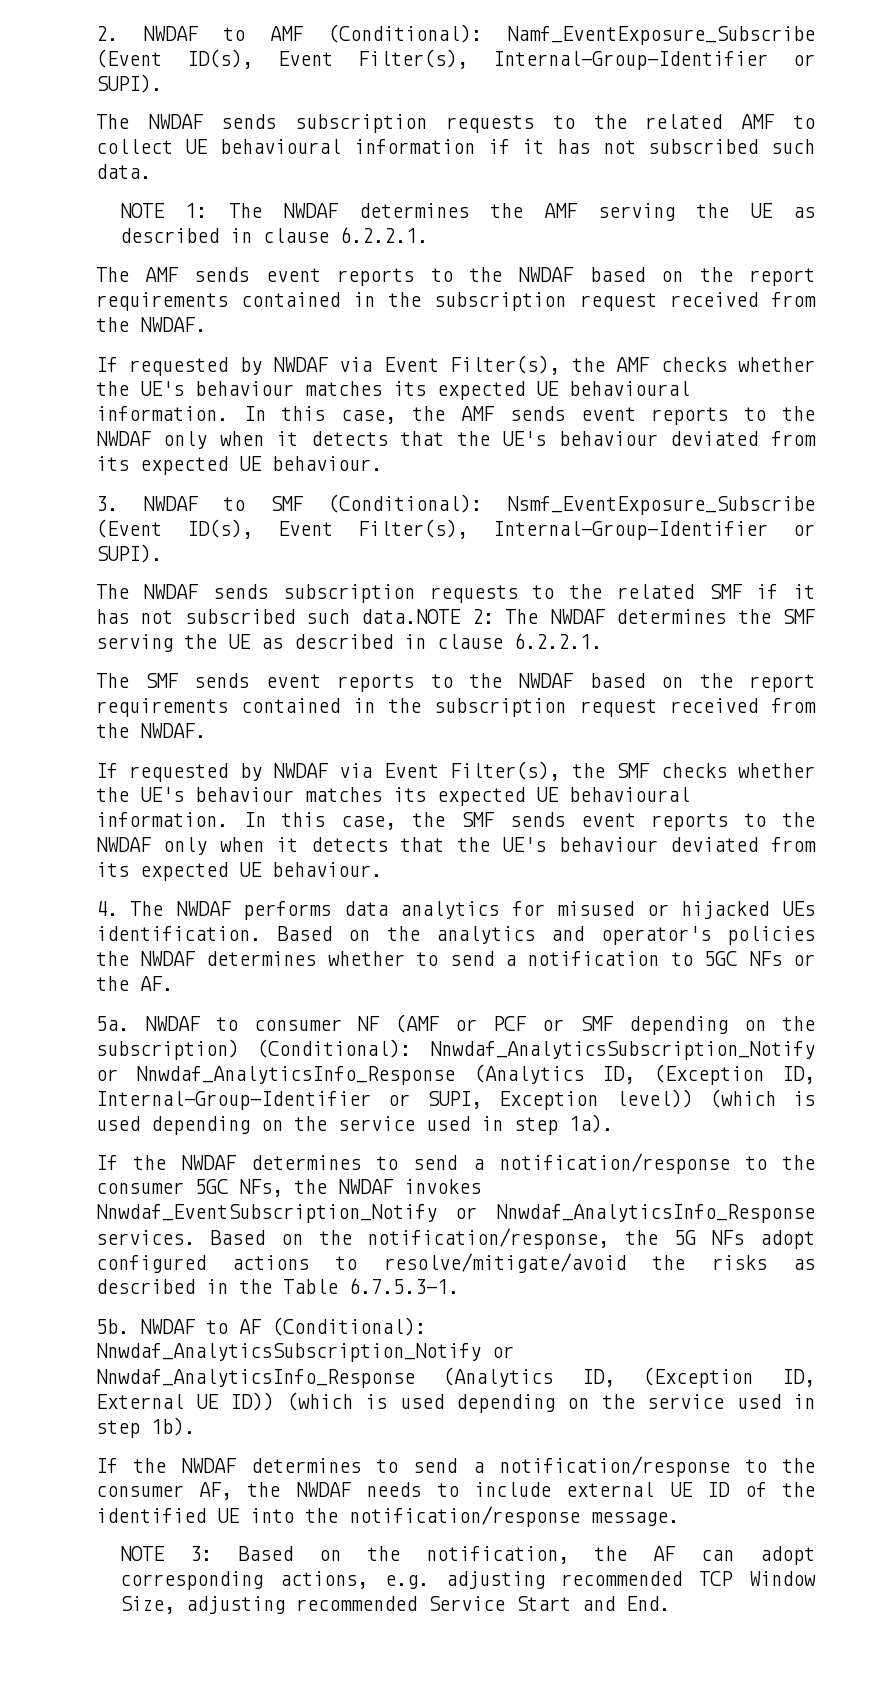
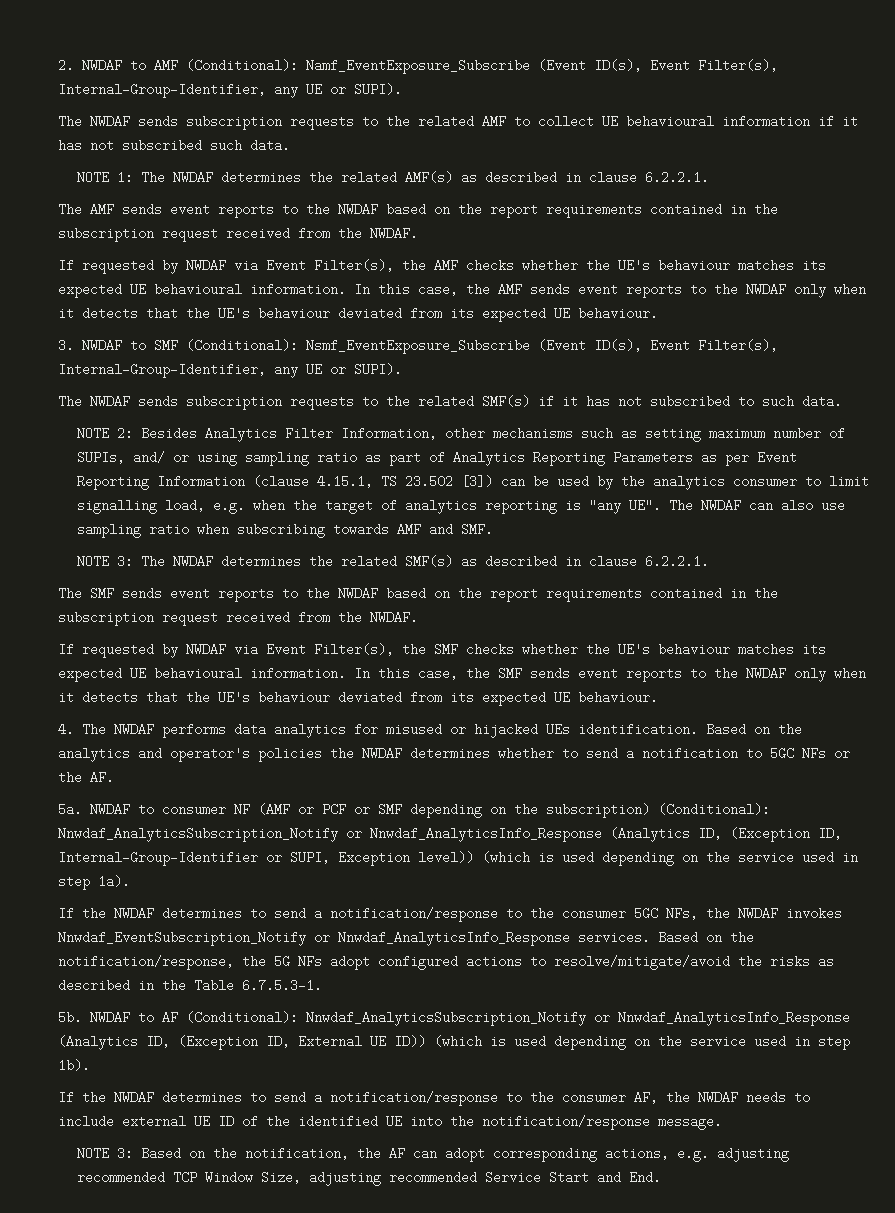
- 2. NWDAF to AMF (Conditional): Namf_EventExposure_Subscribe (Event ID(s), Event Filter(s), Internal-Group-Identifier or SUPI).
+ 2. NWDAF to AMF (Conditional): Namf_EventExposure_Subscribe (Event ID(s), Event Filter(s), Internal-Group-Identifier, any UE or SUPI).
- NOTE 1: The NWDAF determines the AMF serving the UE as described in clause 6.2.2.1.
+ NOTE 1: The NWDAF determines the related AMF(s) as described in clause 6.2.2.1.
- 3. NWDAF to SMF (Conditional): Nsmf_EventExposure_Subscribe (Event ID(s), Event Filter(s), Internal-Group-Identifier or SUPI).
+ 3. NWDAF to SMF (Conditional): Nsmf_EventExposure_Subscribe (Event ID(s), Event Filter(s), Internal-Group-Identifier, any UE or SUPI).
- The NWDAF sends subscription requests to the related SMF if it has not subscribed such data.NOTE 2: The NWDAF determines the SMF serving the UE as described in clause 6.2.2.1.
+ The NWDAF sends subscription requests to the related SMF(s) if it has not subscribed to such data.
+ NOTE 2: Besides Analytics Filter Information, other mechanisms such as setting maximum number of SUPIs, and/ or using sampling ratio as part of Analytics Reporting Parameters as per Event Reporting Information (clause 4.15.1, TS 23.502 [3]) can be used by the analytics consumer to limit signalling load, e.g. when the target of analytics reporting is "any UE". The NWDAF can also use sampling ratio when subscribing towards AMF and SMF.
+ NOTE 3: The NWDAF determines the related SMF(s) as described in clause 6.2.2.1.

